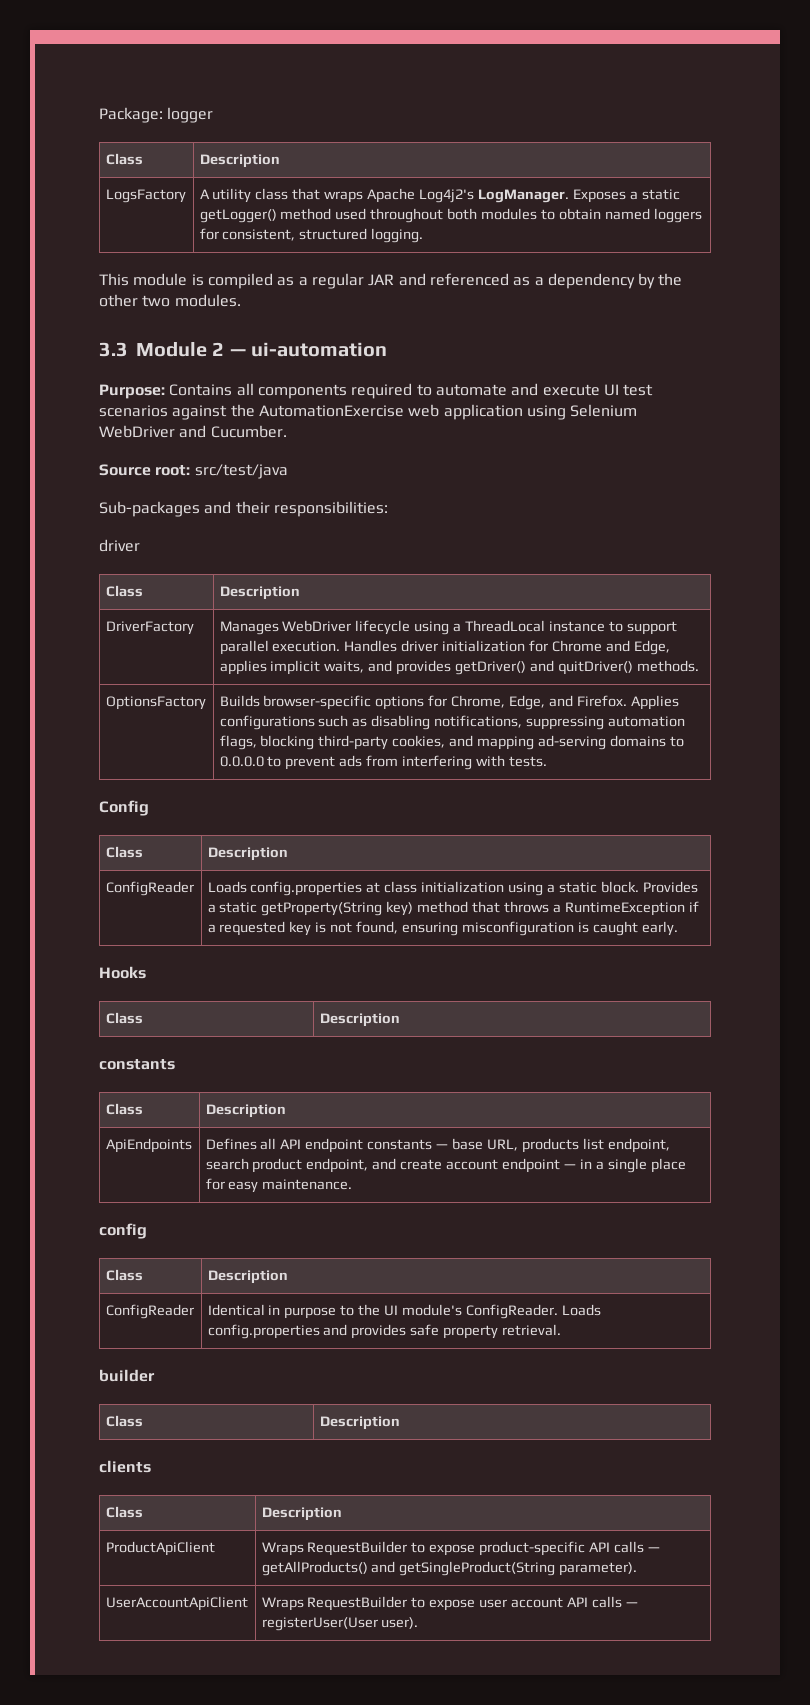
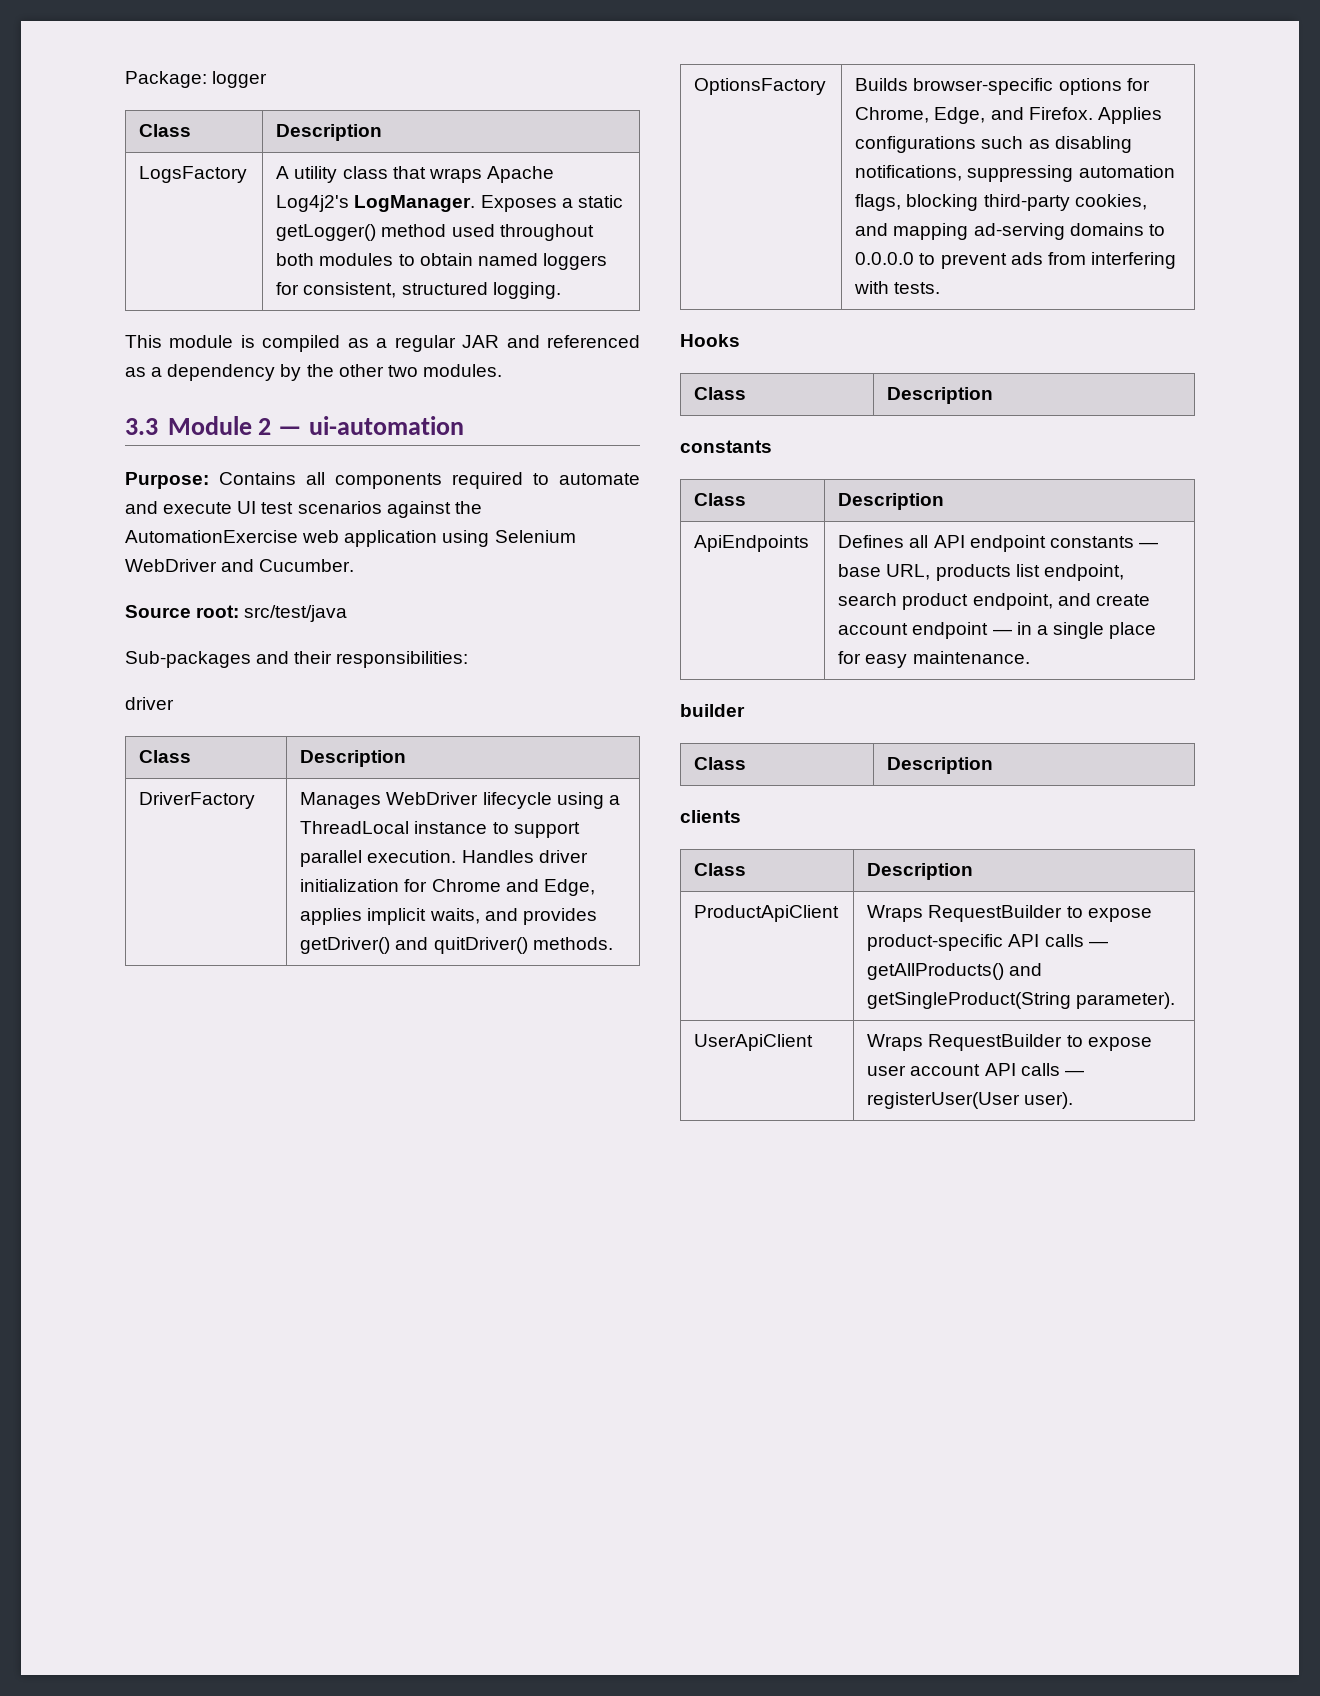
- Config
- Class | Description
- ConfigReader | Loads config.properties at class initialization using a static block. Provides a static getProperty(String key) method that throws a RuntimeException if a requested key is not found, ensuring misconfiguration is caught early.
- config
- Class | Description
- ConfigReader | Identical in purpose to the UI module's ConfigReader. Loads config.properties and provides safe property retrieval.
- UserAccountApiClient | Wraps RequestBuilder to expose user account API calls — registerUser(User user).
+ UserApiClient | Wraps RequestBuilder to expose user account API calls — registerUser(User user).

